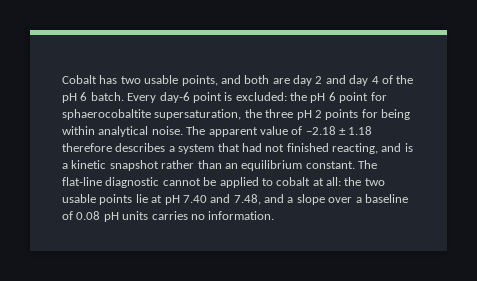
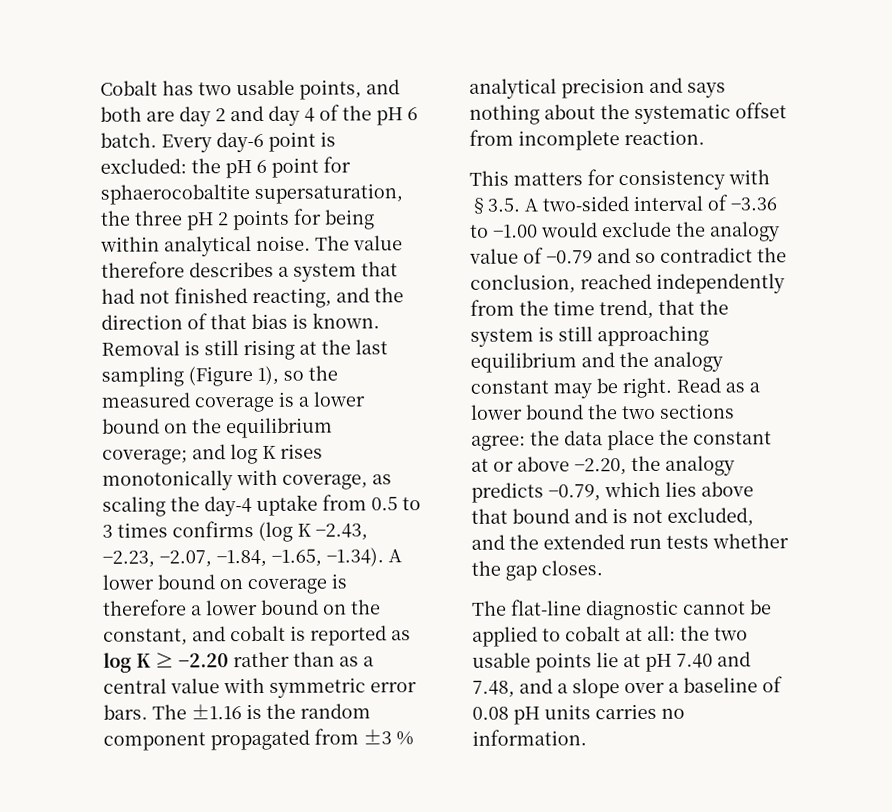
- The apparent value of −2.18 ± 1.18 therefore describes a system that had not finished reacting, and is a kinetic snapshot rather than an equilibrium constant. The flat-line diagnostic cannot be applied to cobalt at all: the two usable points lie at pH 7.40 and 7.48, and a slope over a baseline of 0.08 pH units carries no information.
+ The value therefore describes a system that had not finished reacting, and the direction of that bias is known. Removal is still rising at the last sampling (Figure 1), so the measured coverage is a lower bound on the equilibrium coverage; and log K rises monotonically with coverage, as scaling the day-4 uptake from 0.5 to 3 times confirms (log K −2.43, −2.23, −2.07, −1.84, −1.65, −1.34). A lower bound on coverage is therefore a lower bound on the constant, and cobalt is reported as log K ≥ −2.20 rather than as a central value with symmetric error bars. The ±1.16 is the random component propagated from ±3 % analytical precision and says nothing about the systematic offset from incomplete reaction.
+ This matters for consistency with §3.5. A two-sided interval of −3.36 to −1.00 would exclude the analogy value of −0.79 and so contradict the conclusion, reached independently from the time trend, that the system is still approaching equilibrium and the analogy constant may be right. Read as a lower bound the two sections agree: the data place the constant at or above −2.20, the analogy predicts −0.79, which lies above that bound and is not excluded, and the extended run tests whether the gap closes.
+ The flat-line diagnostic cannot be applied to cobalt at all: the two usable points lie at pH 7.40 and 7.48, and a slope over a baseline of 0.08 pH units carries no information.

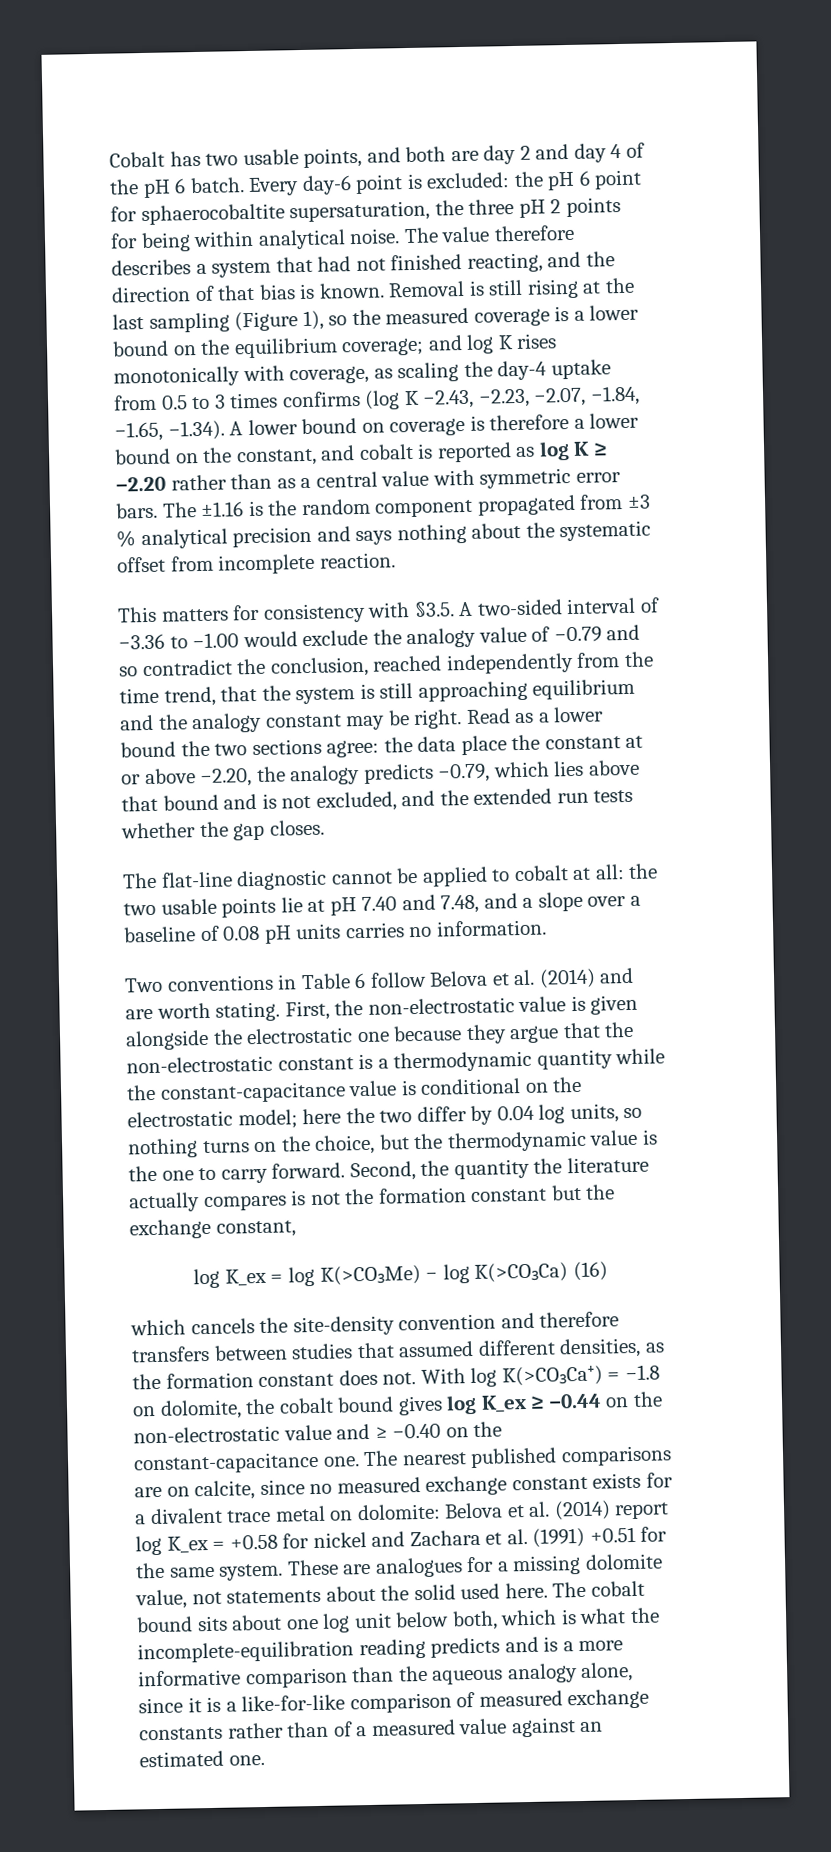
+ Two conventions in Table 6 follow Belova et al. (2014) and are worth stating. First, the non-electrostatic value is given alongside the electrostatic one because they argue that the non-electrostatic constant is a thermodynamic quantity while the constant-capacitance value is conditional on the electrostatic model; here the two differ by 0.04 log units, so nothing turns on the choice, but the thermodynamic value is the one to carry forward. Second, the quantity the literature actually compares is not the formation constant but the exchange constant,
+ log K_ex = log K(>CO₃Me) − log K(>CO₃Ca) (16)
+ which cancels the site-density convention and therefore transfers between studies that assumed different densities, as the formation constant does not. With log K(>CO₃Ca⁺) = −1.8 on dolomite, the cobalt bound gives log K_ex ≥ −0.44 on the non-electrostatic value and ≥ −0.40 on the constant-capacitance one. The nearest published comparisons are on calcite, since no measured exchange constant exists for a divalent trace metal on dolomite: Belova et al. (2014) report log K_ex = +0.58 for nickel and Zachara et al. (1991) +0.51 for the same system. These are analogues for a missing dolomite value, not statements about the solid used here. The cobalt bound sits about one log unit below both, which is what the incomplete-equilibration reading predicts and is a more informative comparison than the aqueous analogy alone, since it is a like-for-like comparison of measured exchange constants rather than of a measured value against an estimated one.

